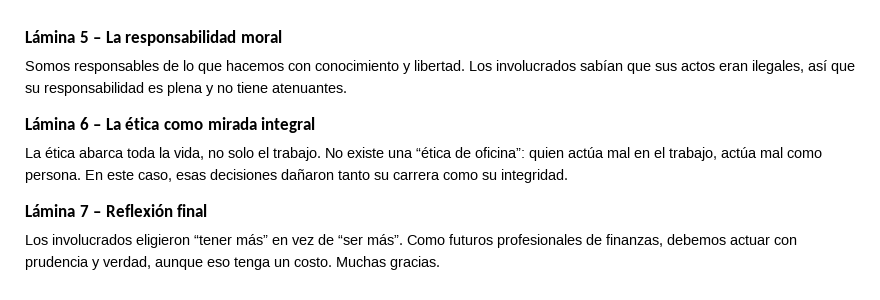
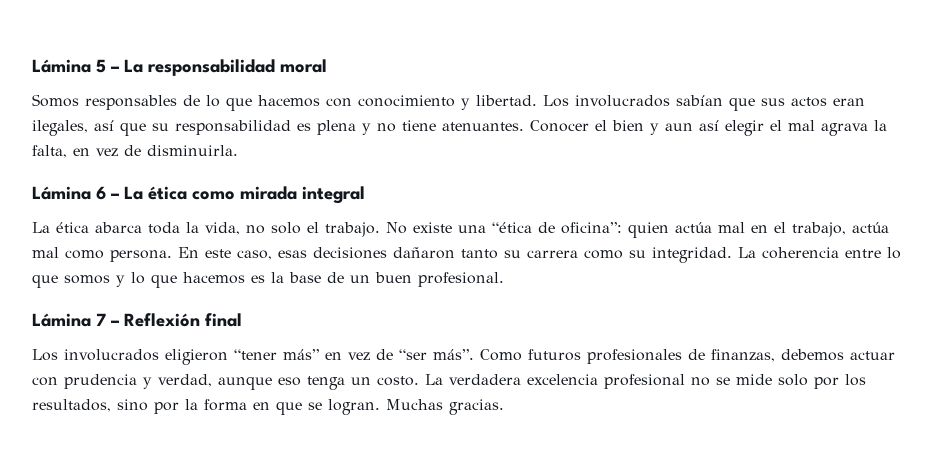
+ Conocer el bien y aun así elegir el mal agrava la falta, en vez de disminuirla.
+ La coherencia entre lo que somos y lo que hacemos es la base de un buen profesional.
+ La verdadera excelencia profesional no se mide solo por los resultados, sino por la forma en que se logran.

